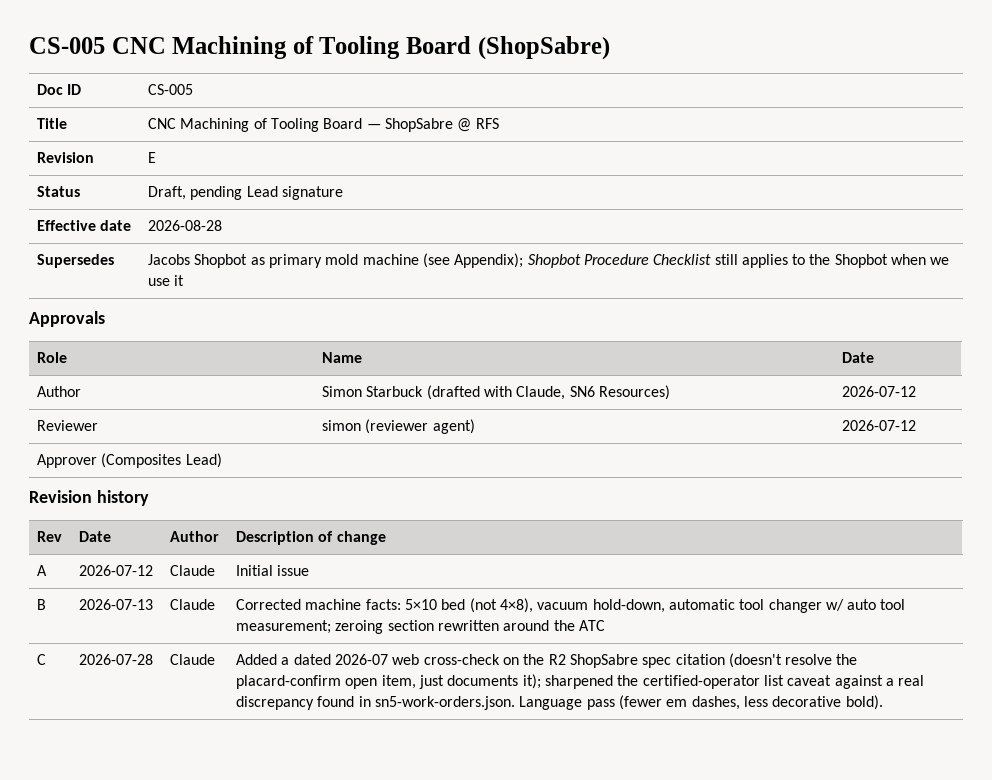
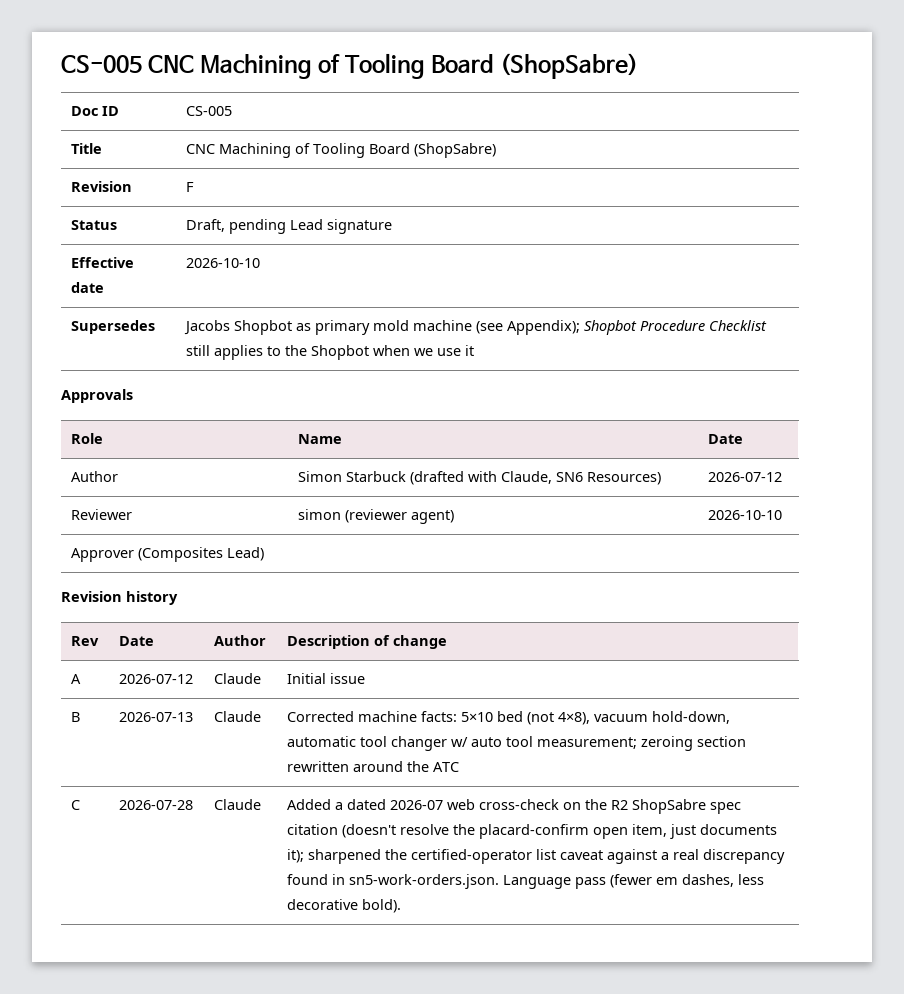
- Title | CNC Machining of Tooling Board — ShopSabre @ RFS
+ Title | CNC Machining of Tooling Board (ShopSabre)
- Revision | E
+ Revision | F
- Effective date | 2026-08-28
+ Effective date | 2026-10-10
- Reviewer | simon (reviewer agent) | 2026-07-12
+ Reviewer | simon (reviewer agent) | 2026-10-10

